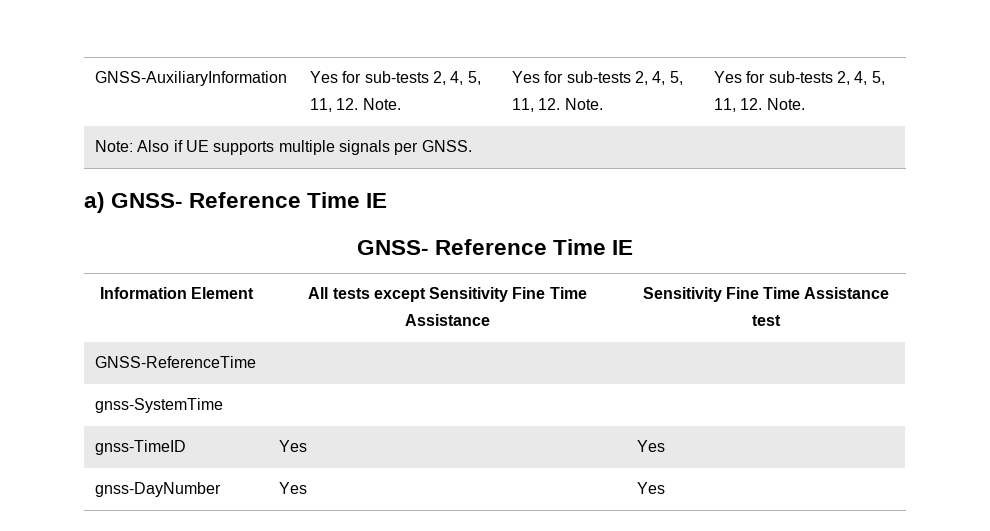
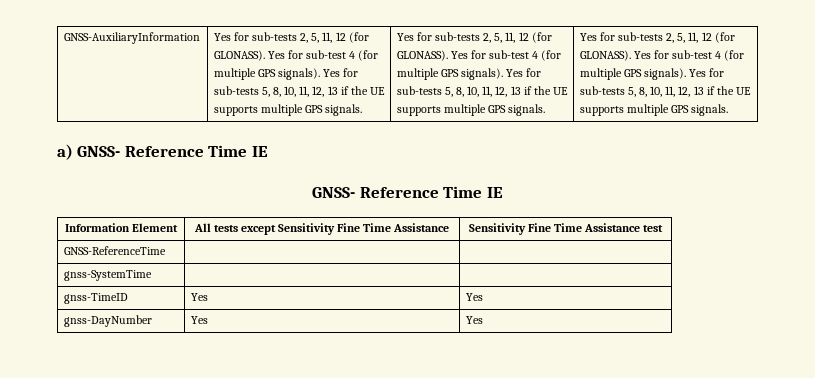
- Yes for sub-tests 2, 4, 5, 11, 12. Note. | Yes for sub-tests 2, 4, 5, 11, 12. Note. | Yes for sub-tests 2, 4, 5, 11, 12. Note.
- Note: Also if UE supports multiple signals per GNSS.
+ Yes for sub-tests 2, 5, 11, 12 (for GLONASS). Yes for sub-test 4 (for multiple GPS signals). Yes for sub-tests 5, 8, 10, 11, 12, 13 if the UE supports multiple GPS signals. | Yes for sub-tests 2, 5, 11, 12 (for GLONASS). Yes for sub-test 4 (for multiple GPS signals). Yes for sub-tests 5, 8, 10, 11, 12, 13 if the UE supports multiple GPS signals. | Yes for sub-tests 2, 5, 11, 12 (for GLONASS). Yes for sub-test 4 (for multiple GPS signals). Yes for sub-tests 5, 8, 10, 11, 12, 13 if the UE supports multiple GPS signals.

